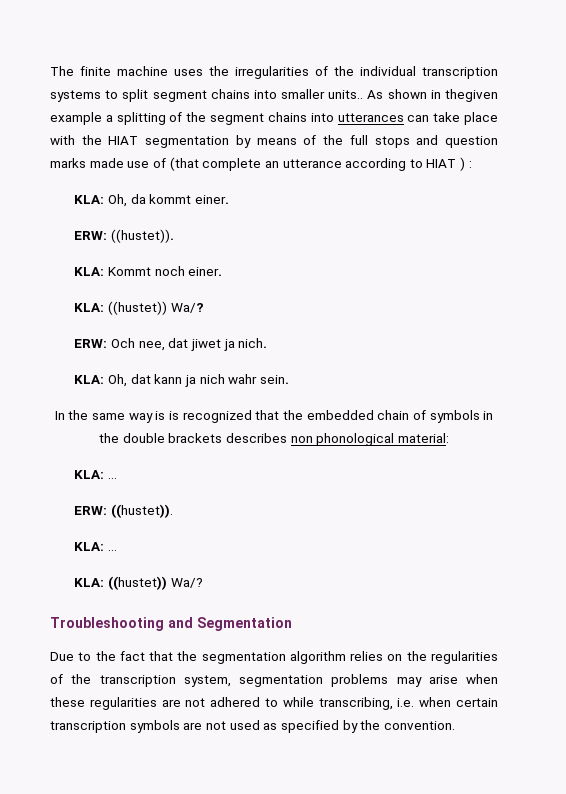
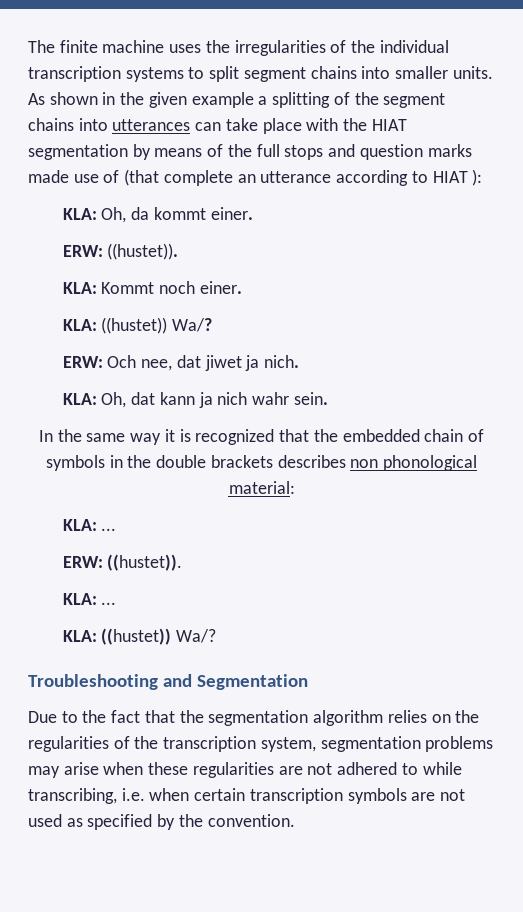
- The finite machine uses the irregularities of the individual transcription systems to split segment chains into smaller units..
+ The finite machine uses the irregularities of the individual transcription systems to split segment chains into smaller units.
- As shown in thegiven example a splitting of the segment chains into utterances can take place with the HIAT segmentation by means of the full stops and question marks made use of (that complete an utterance according to HIAT ) :
+ As shown in the given example a splitting of the segment chains into utterances can take place with the HIAT segmentation by means of the full stops and question marks made use of (that complete an utterance according to HIAT ):
- In the same way is is recognized that the embedded chain of symbols in the double brackets describes non phonological material:
+ In the same way it is recognized that the embedded chain of symbols in the double brackets describes non phonological material:

